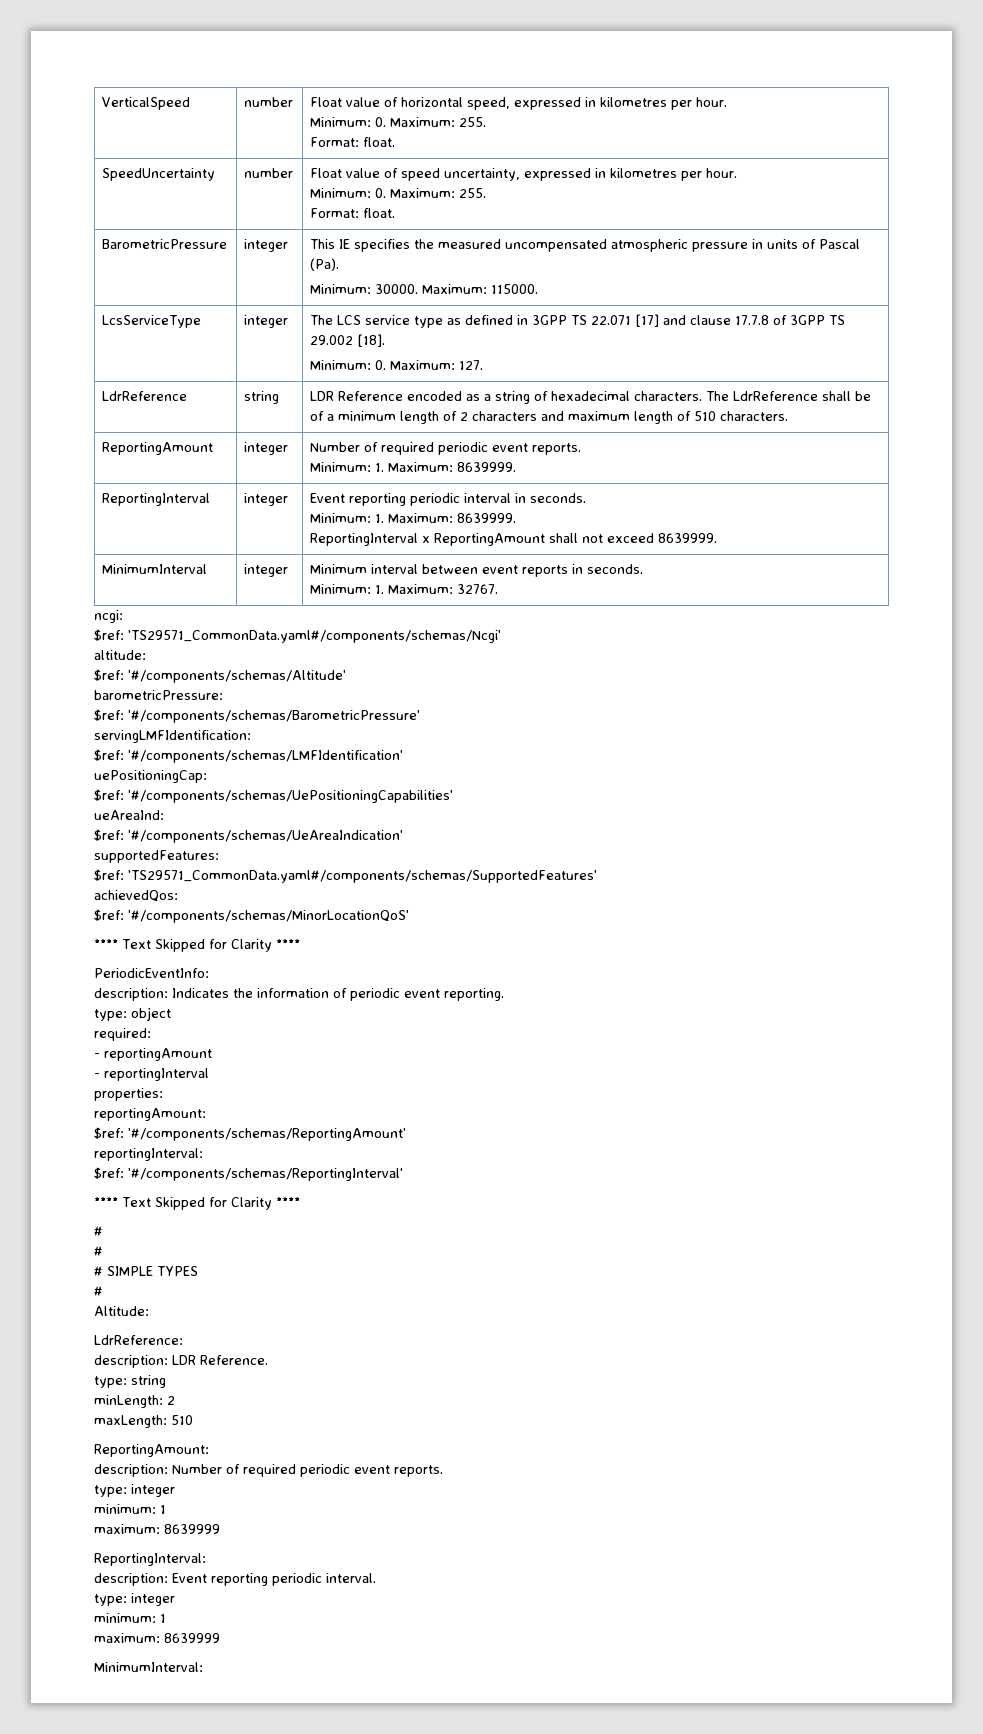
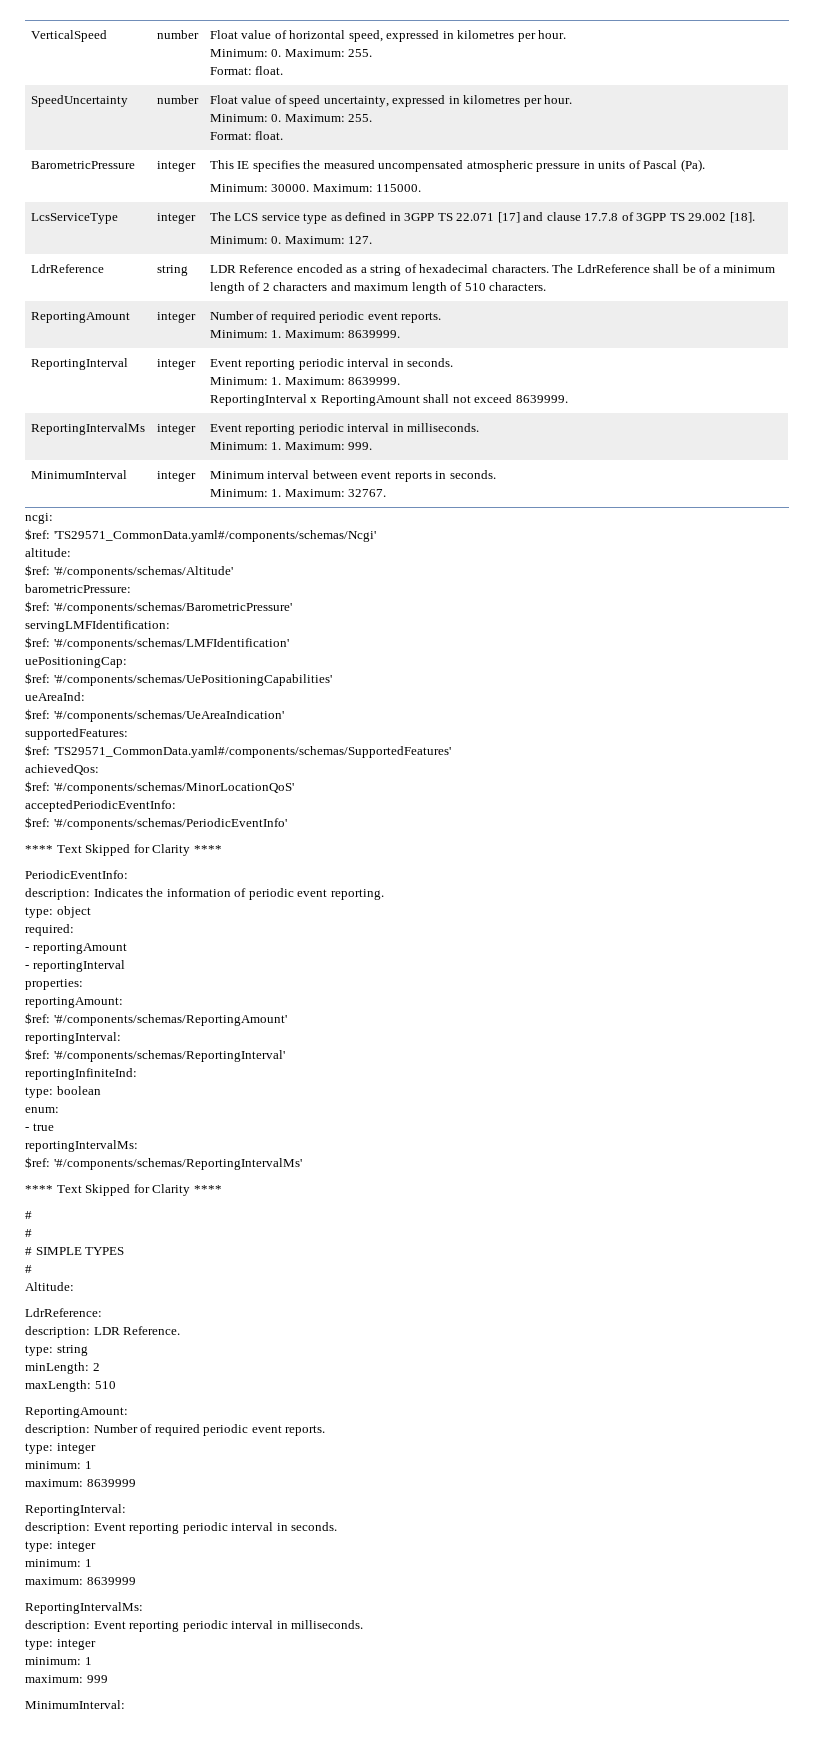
+ ReportingIntervalMs | integer | Event reporting periodic interval in milliseconds.
+ Minimum: 1. Maximum: 999.
+ acceptedPeriodicEventInfo:
+ $ref: '#/components/schemas/PeriodicEventInfo'
+ reportingInfiniteInd:
+ type: boolean
+ enum:
+ - true
+ reportingIntervalMs:
+ $ref: '#/components/schemas/ReportingIntervalMs'
- description: Event reporting periodic interval.
+ description: Event reporting periodic interval in seconds.
  type: integer
  minimum: 1
  maximum: 8639999
+ ReportingIntervalMs:
+ description: Event reporting periodic interval in milliseconds.
+ type: integer
+ minimum: 1
+ maximum: 999

